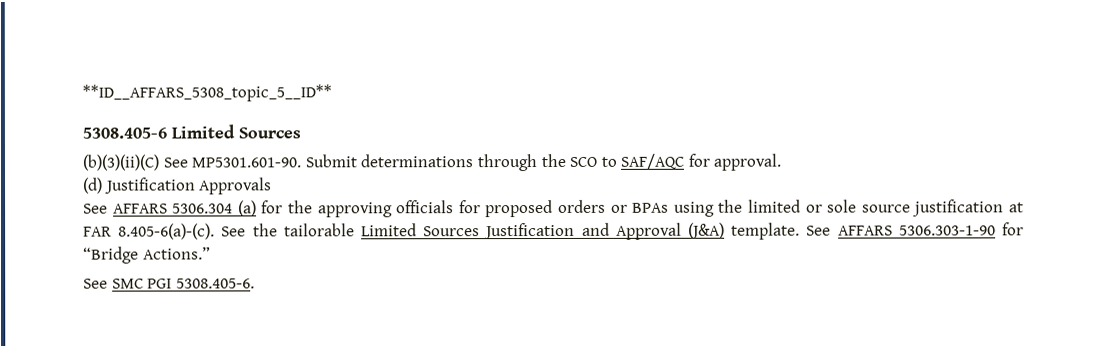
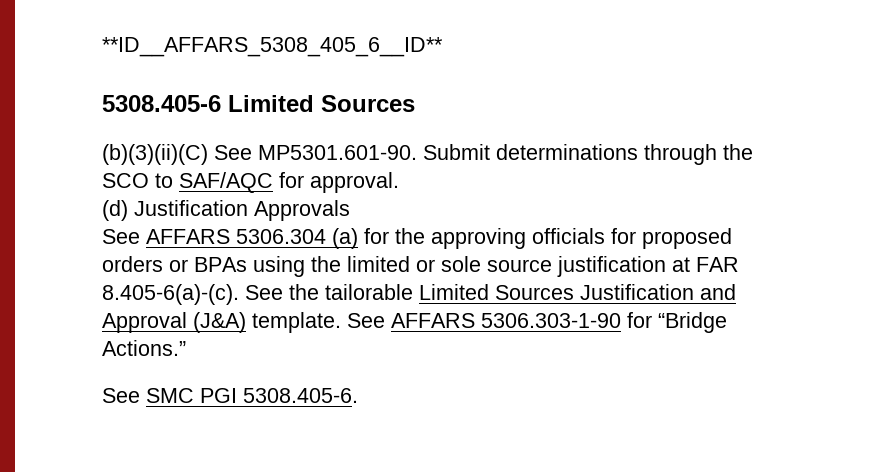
- **ID__AFFARS_5308_topic_5__ID**
+ **ID__AFFARS_5308_405_6__ID**

